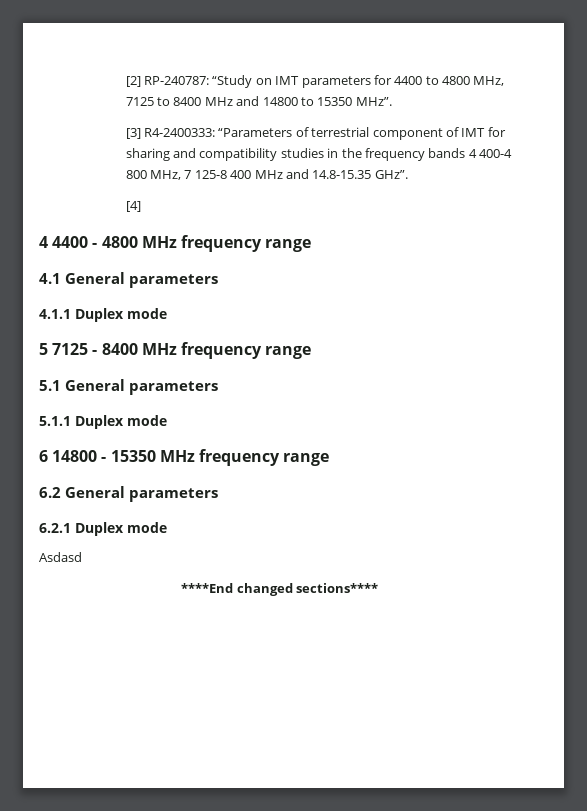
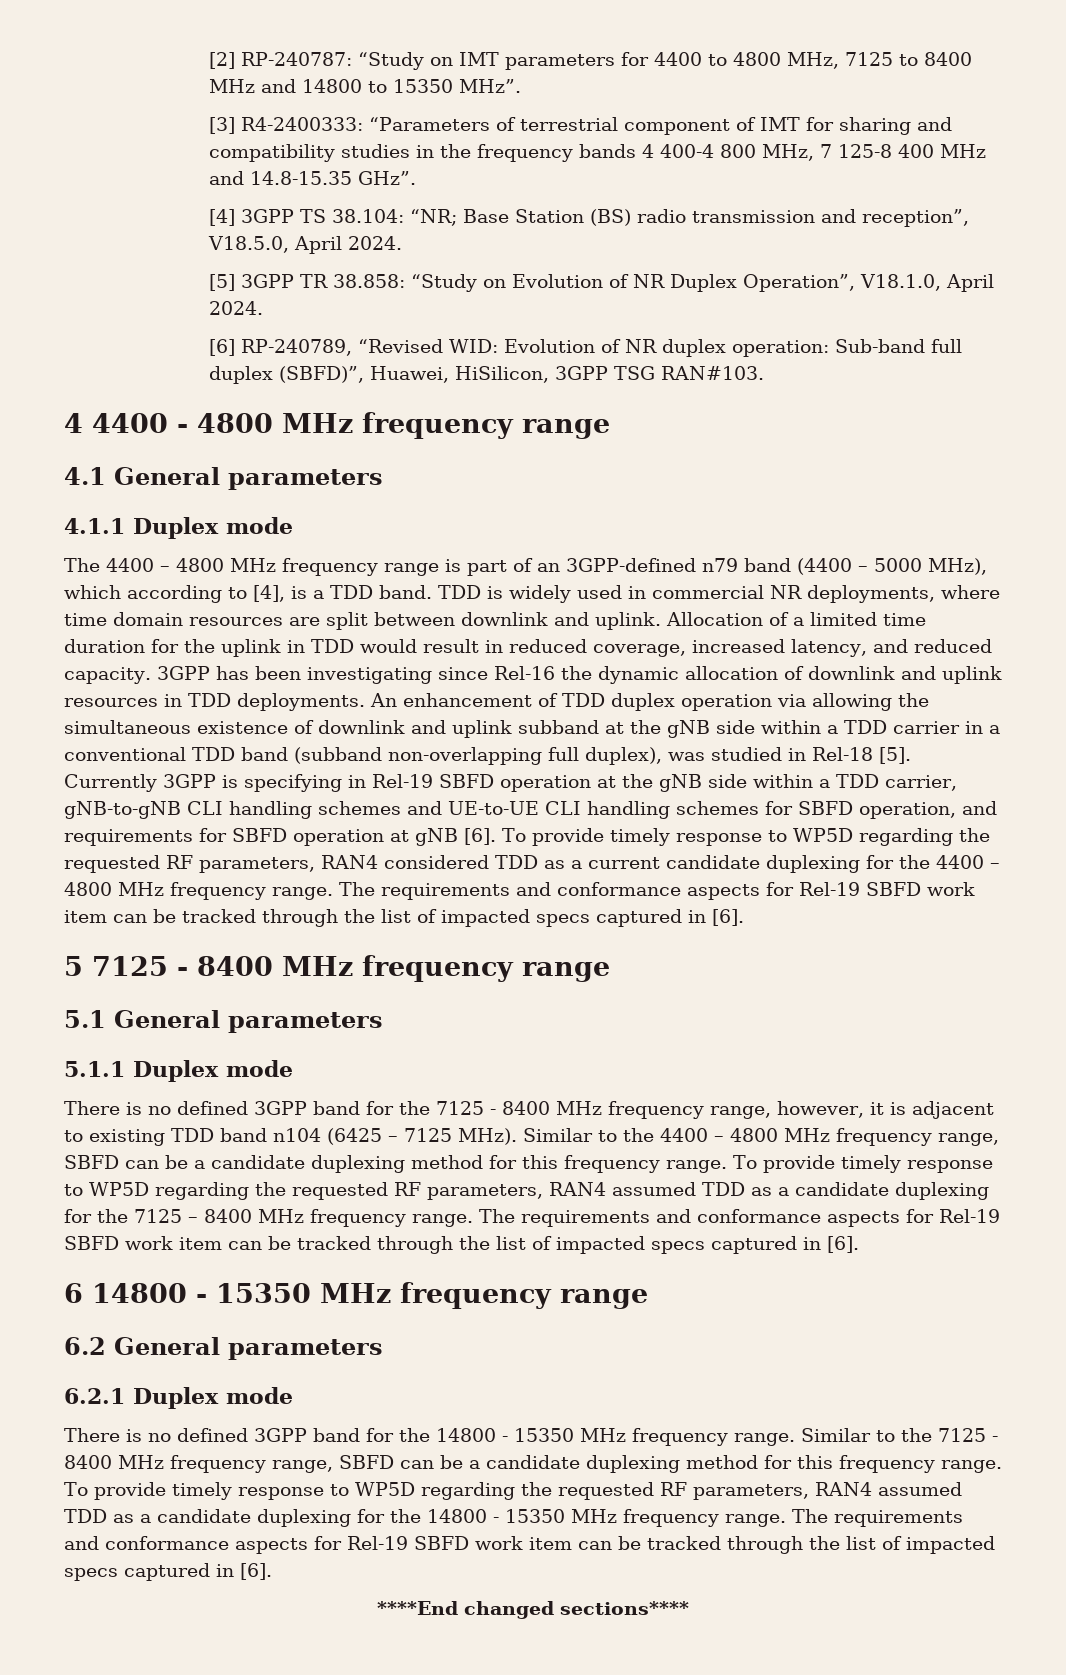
- [4]
+ [4] 3GPP TS 38.104: “NR; Base Station (BS) radio transmission and reception”, V18.5.0, April 2024.
+ [5] 3GPP TR 38.858: “Study on Evolution of NR Duplex Operation”, V18.1.0, April 2024.
+ [6] RP-240789, “Revised WID: Evolution of NR duplex operation: Sub-band full duplex (SBFD)”, Huawei, HiSilicon, 3GPP TSG RAN#103.
+ The 4400 – 4800 MHz frequency range is part of an 3GPP-defined n79 band (4400 – 5000 MHz), which according to [4], is a TDD band. TDD is widely used in commercial NR deployments, where time domain resources are split between downlink and uplink. Allocation of a limited time duration for the uplink in TDD would result in reduced coverage, increased latency, and reduced capacity. 3GPP has been investigating since Rel-16 the dynamic allocation of downlink and uplink resources in TDD deployments. An enhancement of TDD duplex operation via allowing the simultaneous existence of downlink and uplink subband at the gNB side within a TDD carrier in a conventional TDD band (subband non-overlapping full duplex), was studied in Rel-18 [5]. Currently 3GPP is specifying in Rel-19 SBFD operation at the gNB side within a TDD carrier, gNB-to-gNB CLI handling schemes and UE-to-UE CLI handling schemes for SBFD operation, and requirements for SBFD operation at gNB [6]. To provide timely response to WP5D regarding the requested RF parameters, RAN4 considered TDD as a current candidate duplexing for the 4400 – 4800 MHz frequency range. The requirements and conformance aspects for Rel-19 SBFD work item can be tracked through the list of impacted specs captured in [6].
+ There is no defined 3GPP band for the 7125 - 8400 MHz frequency range, however, it is adjacent to existing TDD band n104 (6425 – 7125 MHz). Similar to the 4400 – 4800 MHz frequency range, SBFD can be a candidate duplexing method for this frequency range. To provide timely response to WP5D regarding the requested RF parameters, RAN4 assumed TDD as a candidate duplexing for the 7125 – 8400 MHz frequency range. The requirements and conformance aspects for Rel-19 SBFD work item can be tracked through the list of impacted specs captured in [6].
- Asdasd
+ There is no defined 3GPP band for the 14800 - 15350 MHz frequency range. Similar to the 7125 - 8400 MHz frequency range, SBFD can be a candidate duplexing method for this frequency range. To provide timely response to WP5D regarding the requested RF parameters, RAN4 assumed TDD as a candidate duplexing for the 14800 - 15350 MHz frequency range. The requirements and conformance aspects for Rel-19 SBFD work item can be tracked through the list of impacted specs captured in [6].

